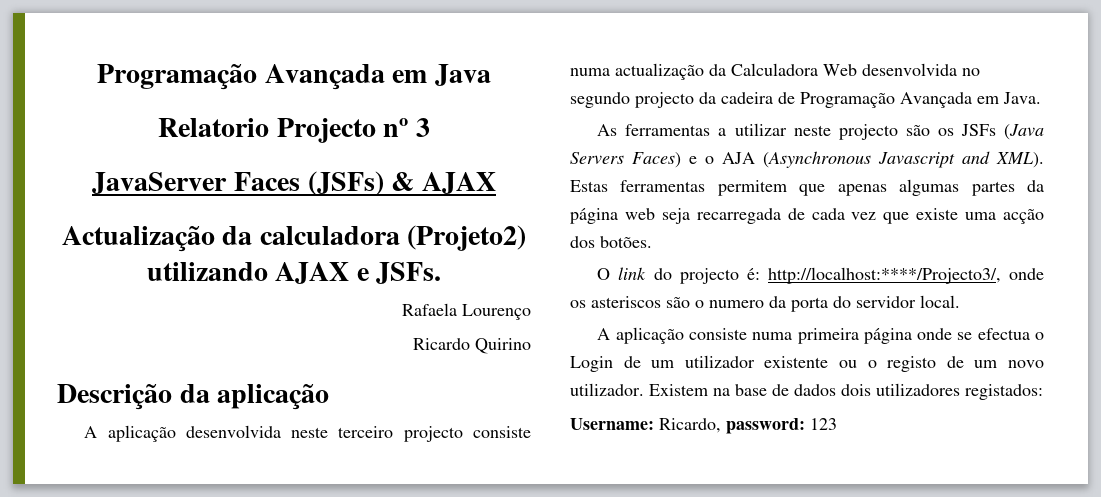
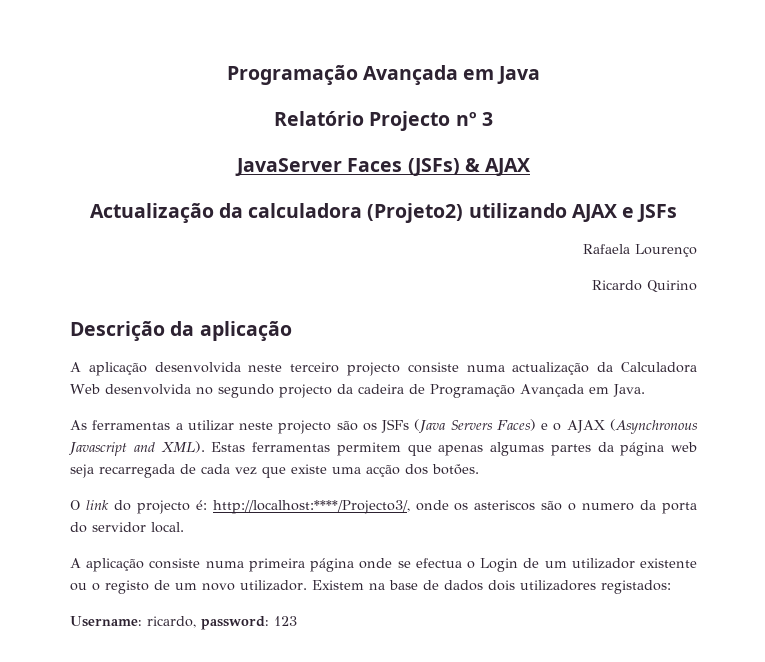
- Relatorio Projecto nº 3
+ Relatório Projecto nº 3
- Actualização da calculadora (Projeto2) utilizando AJAX e JSFs.
+ Actualização da calculadora (Projeto2) utilizando AJAX e JSFs
- As ferramentas a utilizar neste projecto são os JSFs (Java Servers Faces) e o AJA (Asynchronous Javascript and XML).
+ As ferramentas a utilizar neste projecto são os JSFs (Java Servers Faces) e o AJAX (Asynchronous Javascript and XML).
- Username: Ricardo, password: 123
+ Username: ricardo, password: 123

